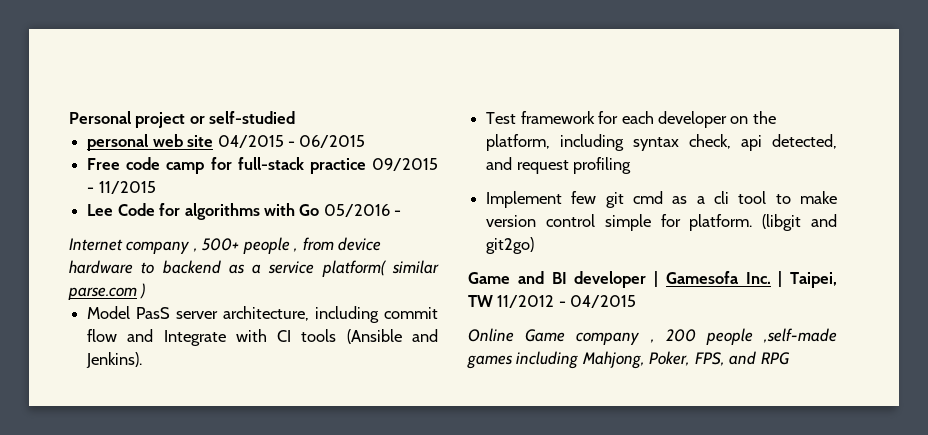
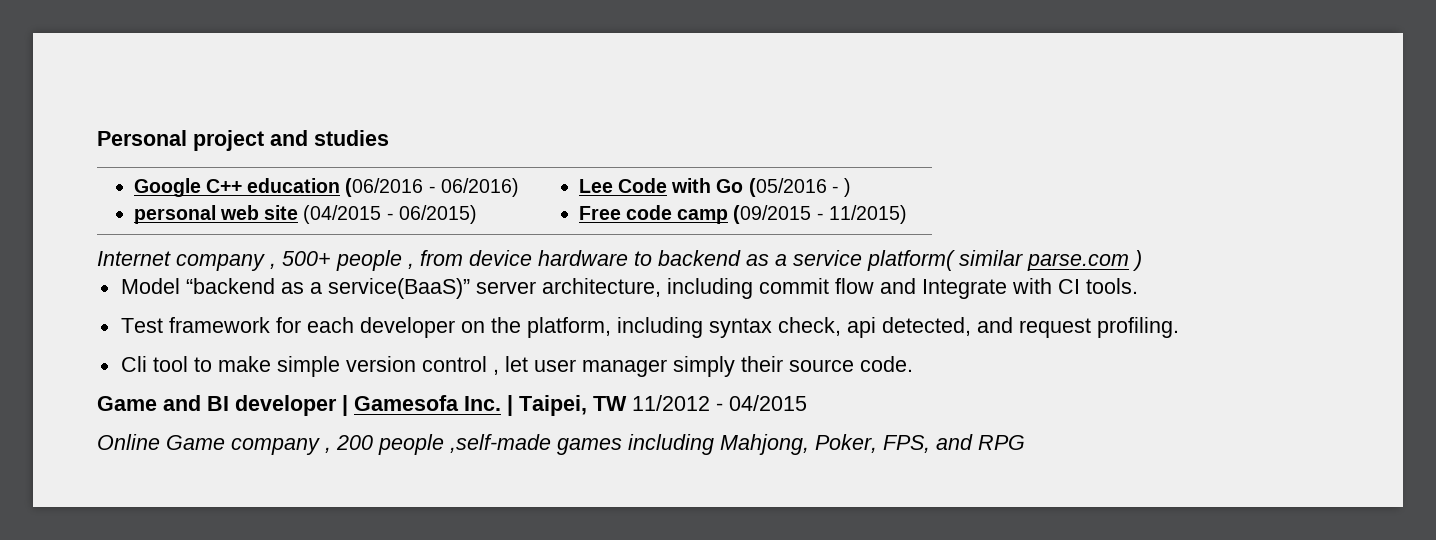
- Personal project or self-studied
- personal web site 04/2015 - 06/2015
- Free code camp for full-stack practice 09/2015 - 11/2015
- Lee Code for algorithms with Go 05/2016 -
+ Personal project and studies
+ Google C++ education (06/2016 - 06/2016)
+ personal web site (04/2015 - 06/2015) | Lee Code with Go (05/2016 - )
+ Free code camp (09/2015 - 11/2015)
- Model PasS server architecture, including commit flow and Integrate with CI tools (Ansible and Jenkins).
+ Model “backend as a service(BaaS)” server architecture, including commit flow and Integrate with CI tools.
- Test framework for each developer on the platform, including syntax check, api detected, and request profiling
- Implement few git cmd as a cli tool to make version control simple for platform. (libgit and git2go)
+ Test framework for each developer on the platform, including syntax check, api detected, and request profiling.
+ Cli tool to make simple version control , let user manager simply their source code.

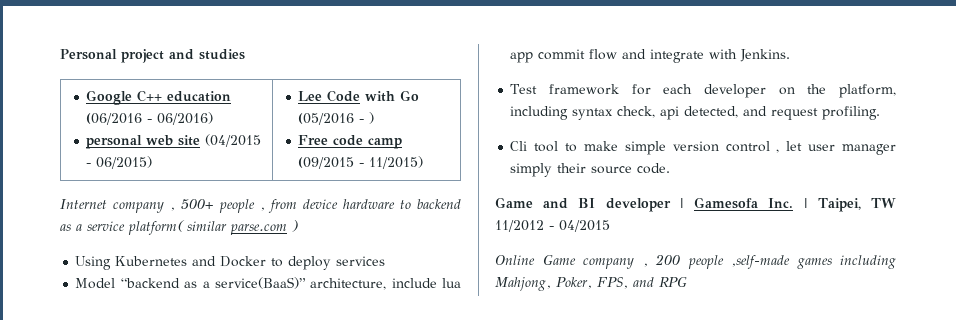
+ Using Kubernetes and Docker to deploy services
- Model “backend as a service(BaaS)” server architecture, including commit flow and Integrate with CI tools.
+ Model “backend as a service(BaaS)” architecture, include lua app commit flow and integrate with Jenkins.

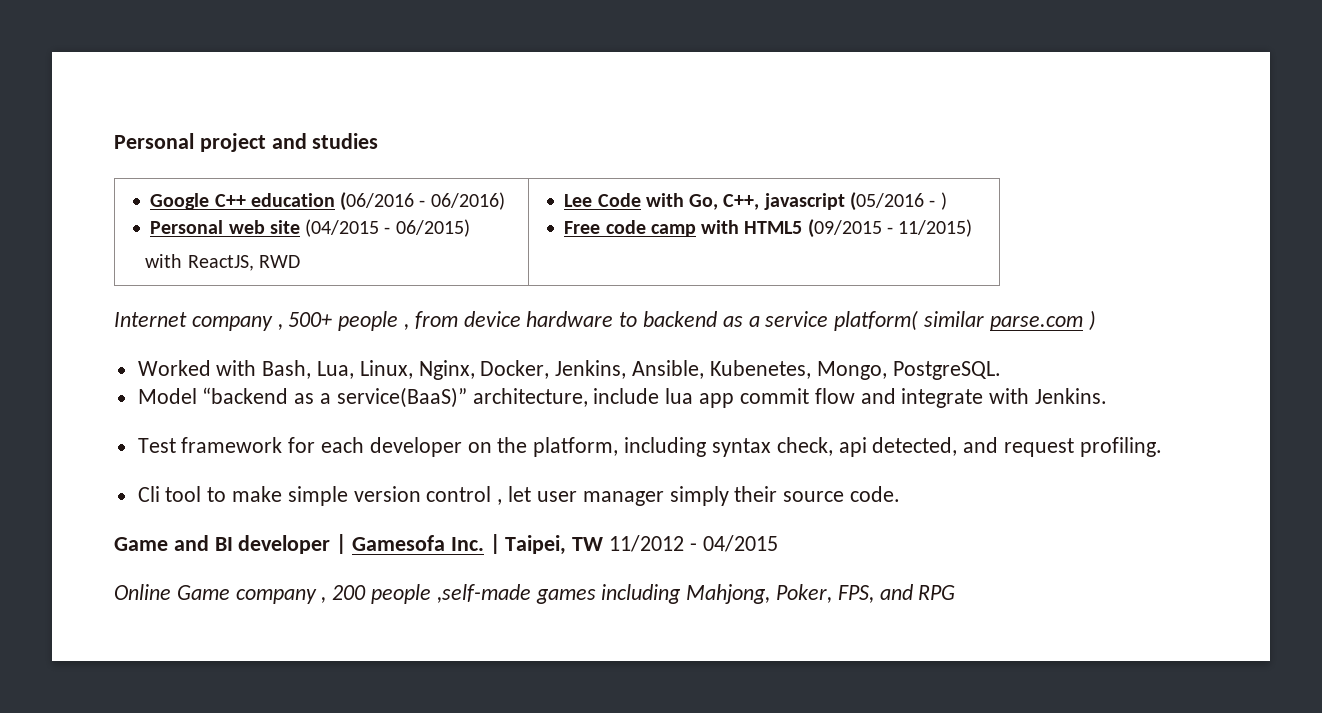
  Google C++ education (06/2016 - 06/2016)
- personal web site (04/2015 - 06/2015) | Lee Code with Go (05/2016 - )
- Free code camp (09/2015 - 11/2015)
+ Personal web site (04/2015 - 06/2015)
+ with ReactJS, RWD | Lee Code with Go, C++, javascript (05/2016 - )
+ Free code camp with HTML5 (09/2015 - 11/2015)
- Using Kubernetes and Docker to deploy services
+ Worked with Bash, Lua, Linux, Nginx, Docker, Jenkins, Ansible, Kubenetes, Mongo, PostgreSQL.

